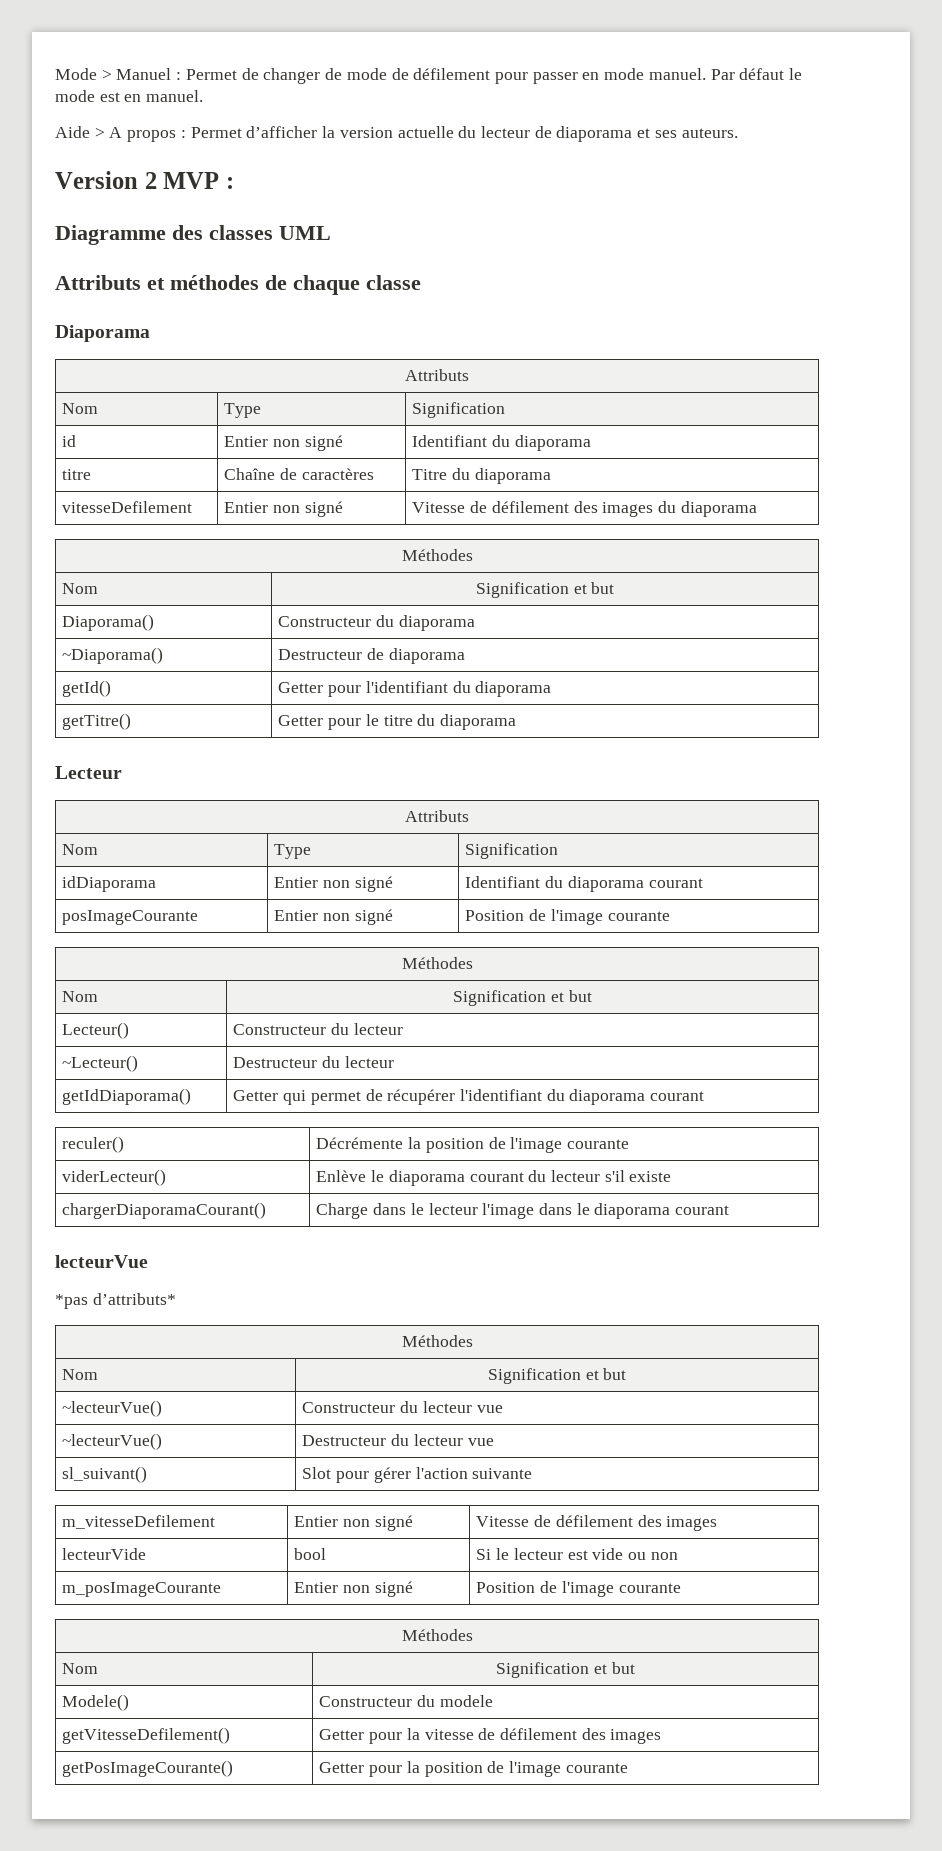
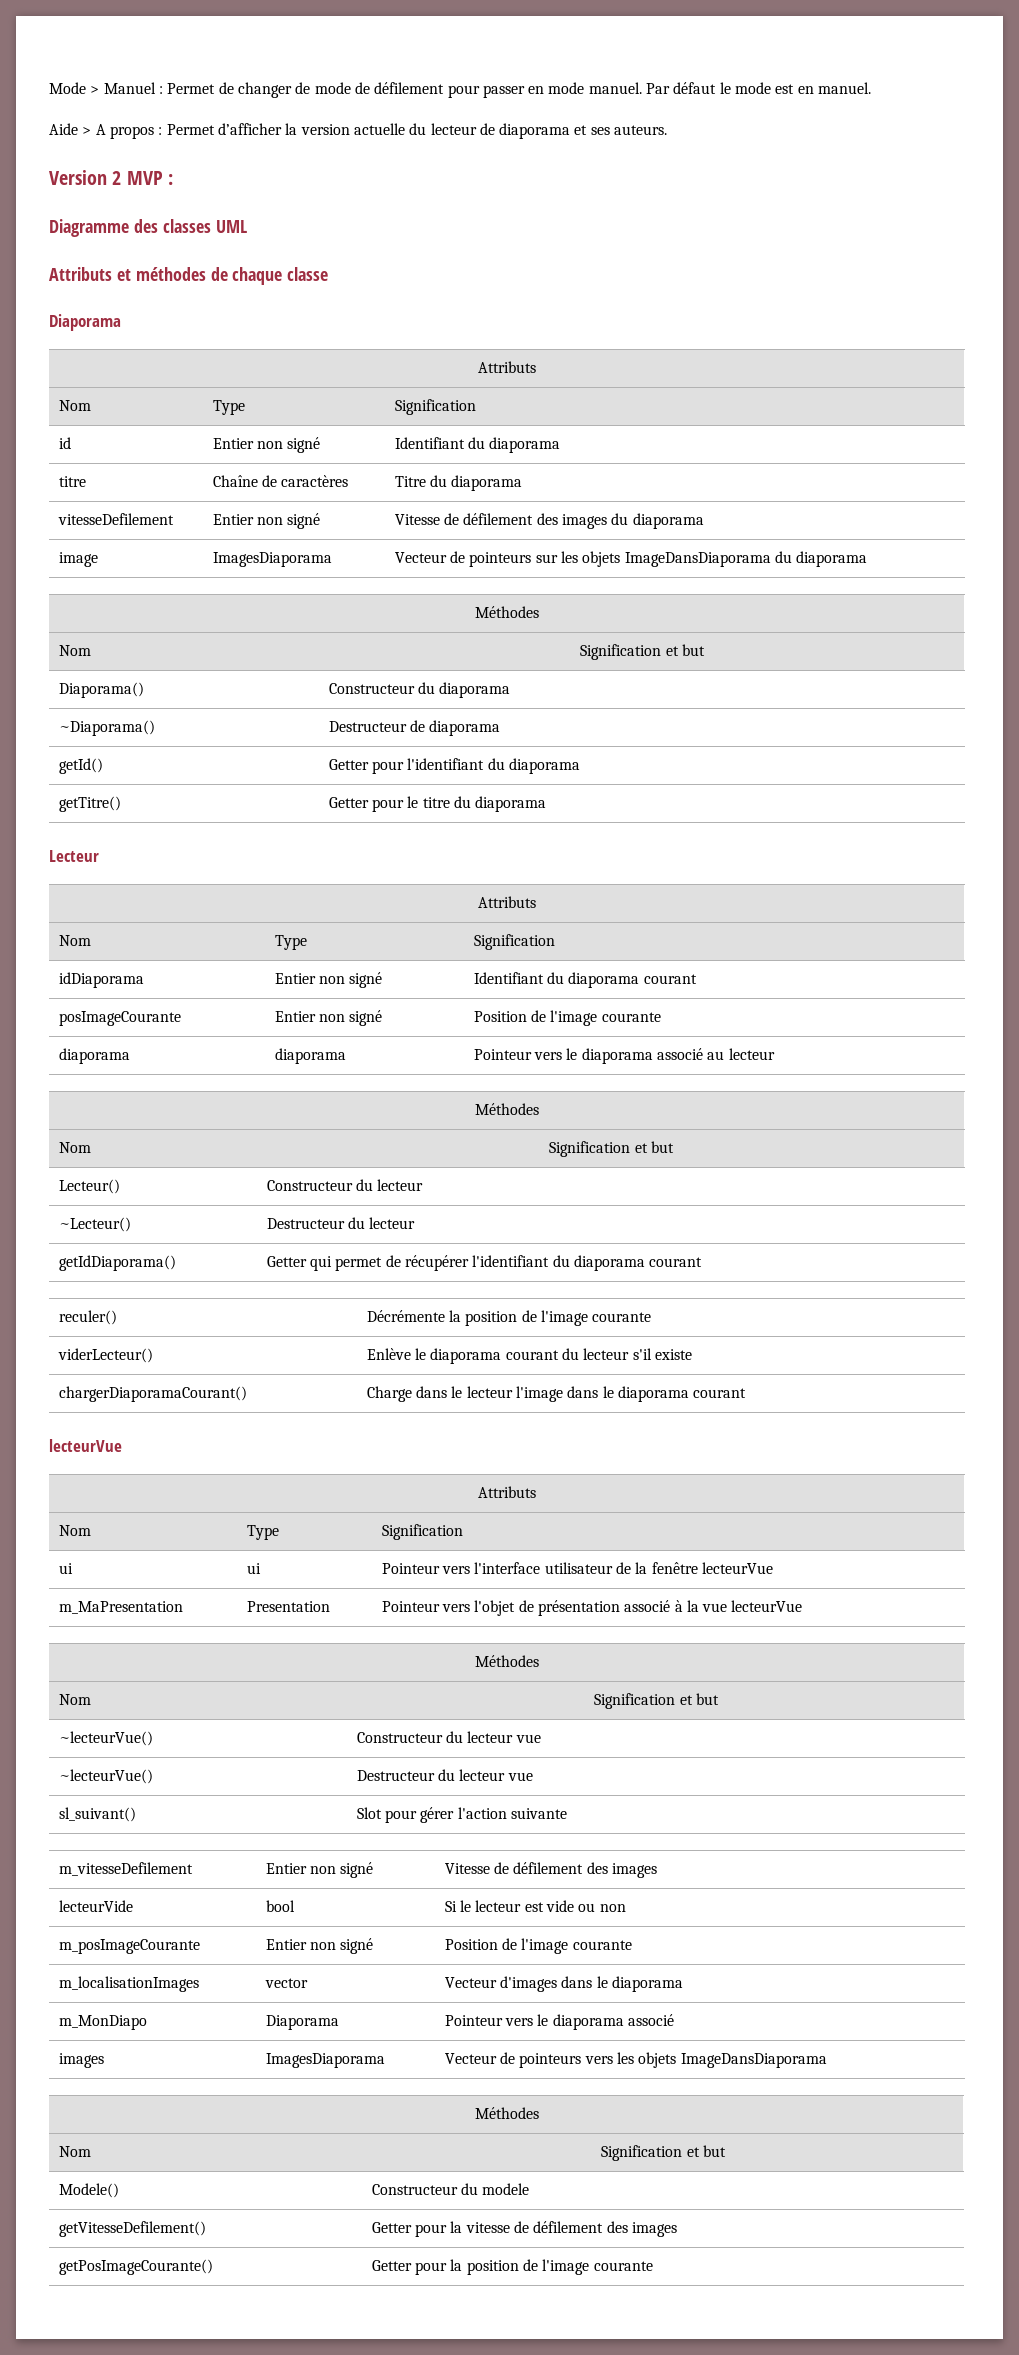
+ image | ImagesDiaporama | Vecteur de pointeurs sur les objets ImageDansDiaporama du diaporama
+ diaporama | diaporama | Pointeur vers le diaporama associé au lecteur
  chargerDiaporamaCourant() | Charge dans le lecteur l'image dans le diaporama courant
  lecteurVue
- *pas d’attributs*
+ Attributs
+ Nom | Type | Signification
+ ui | ui | Pointeur vers l'interface utilisateur de la fenêtre lecteurVue
+ m_MaPresentation | Presentation | Pointeur vers l'objet de présentation associé à la vue lecteurVue
+ m_localisationImages | vector | Vecteur d'images dans le diaporama
+ m_MonDiapo | Diaporama | Pointeur vers le diaporama associé
+ images | ImagesDiaporama | Vecteur de pointeurs vers les objets ImageDansDiaporama

